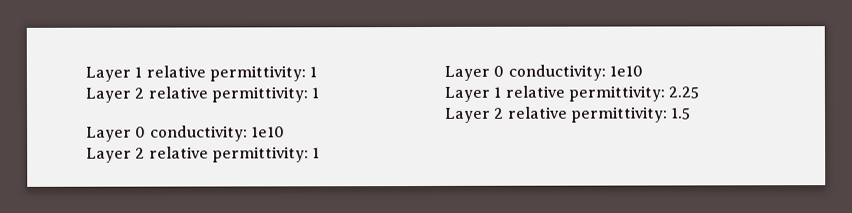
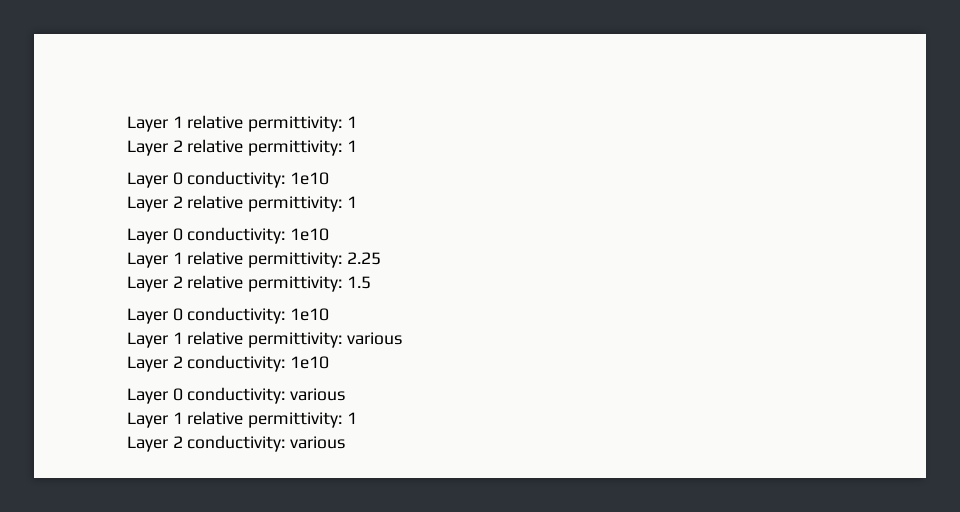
  Layer 2 relative permittivity: 1.5
+ Layer 0 conductivity: 1e10
+ Layer 1 relative permittivity: various
+ Layer 2 conductivity: 1e10
+ Layer 0 conductivity: various
+ Layer 1 relative permittivity: 1
+ Layer 2 conductivity: various

